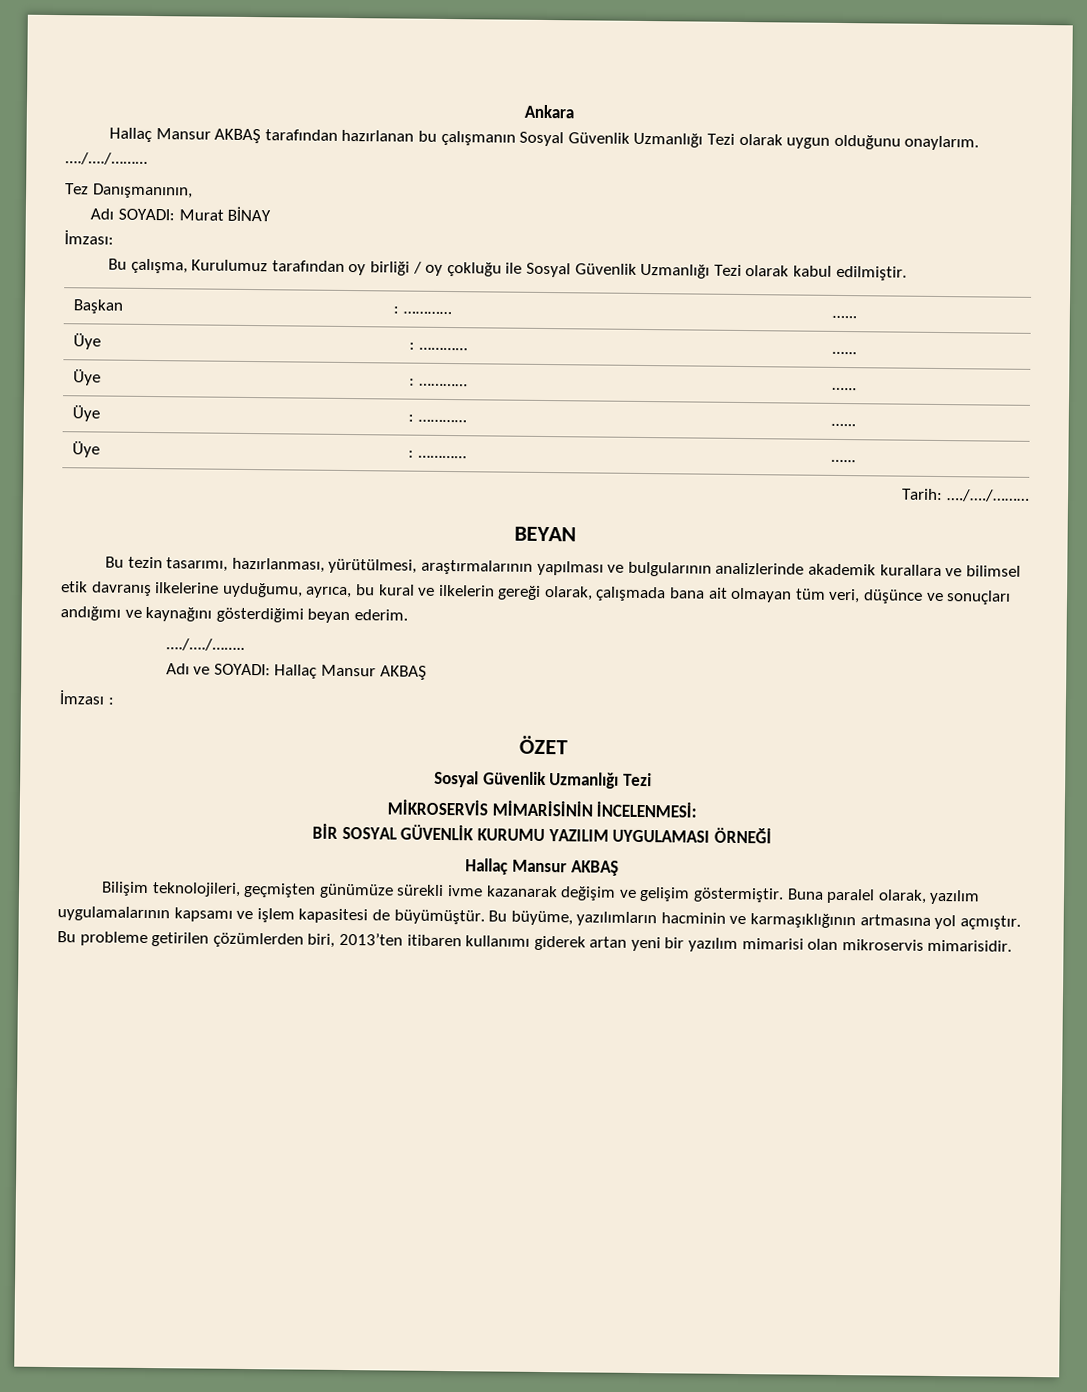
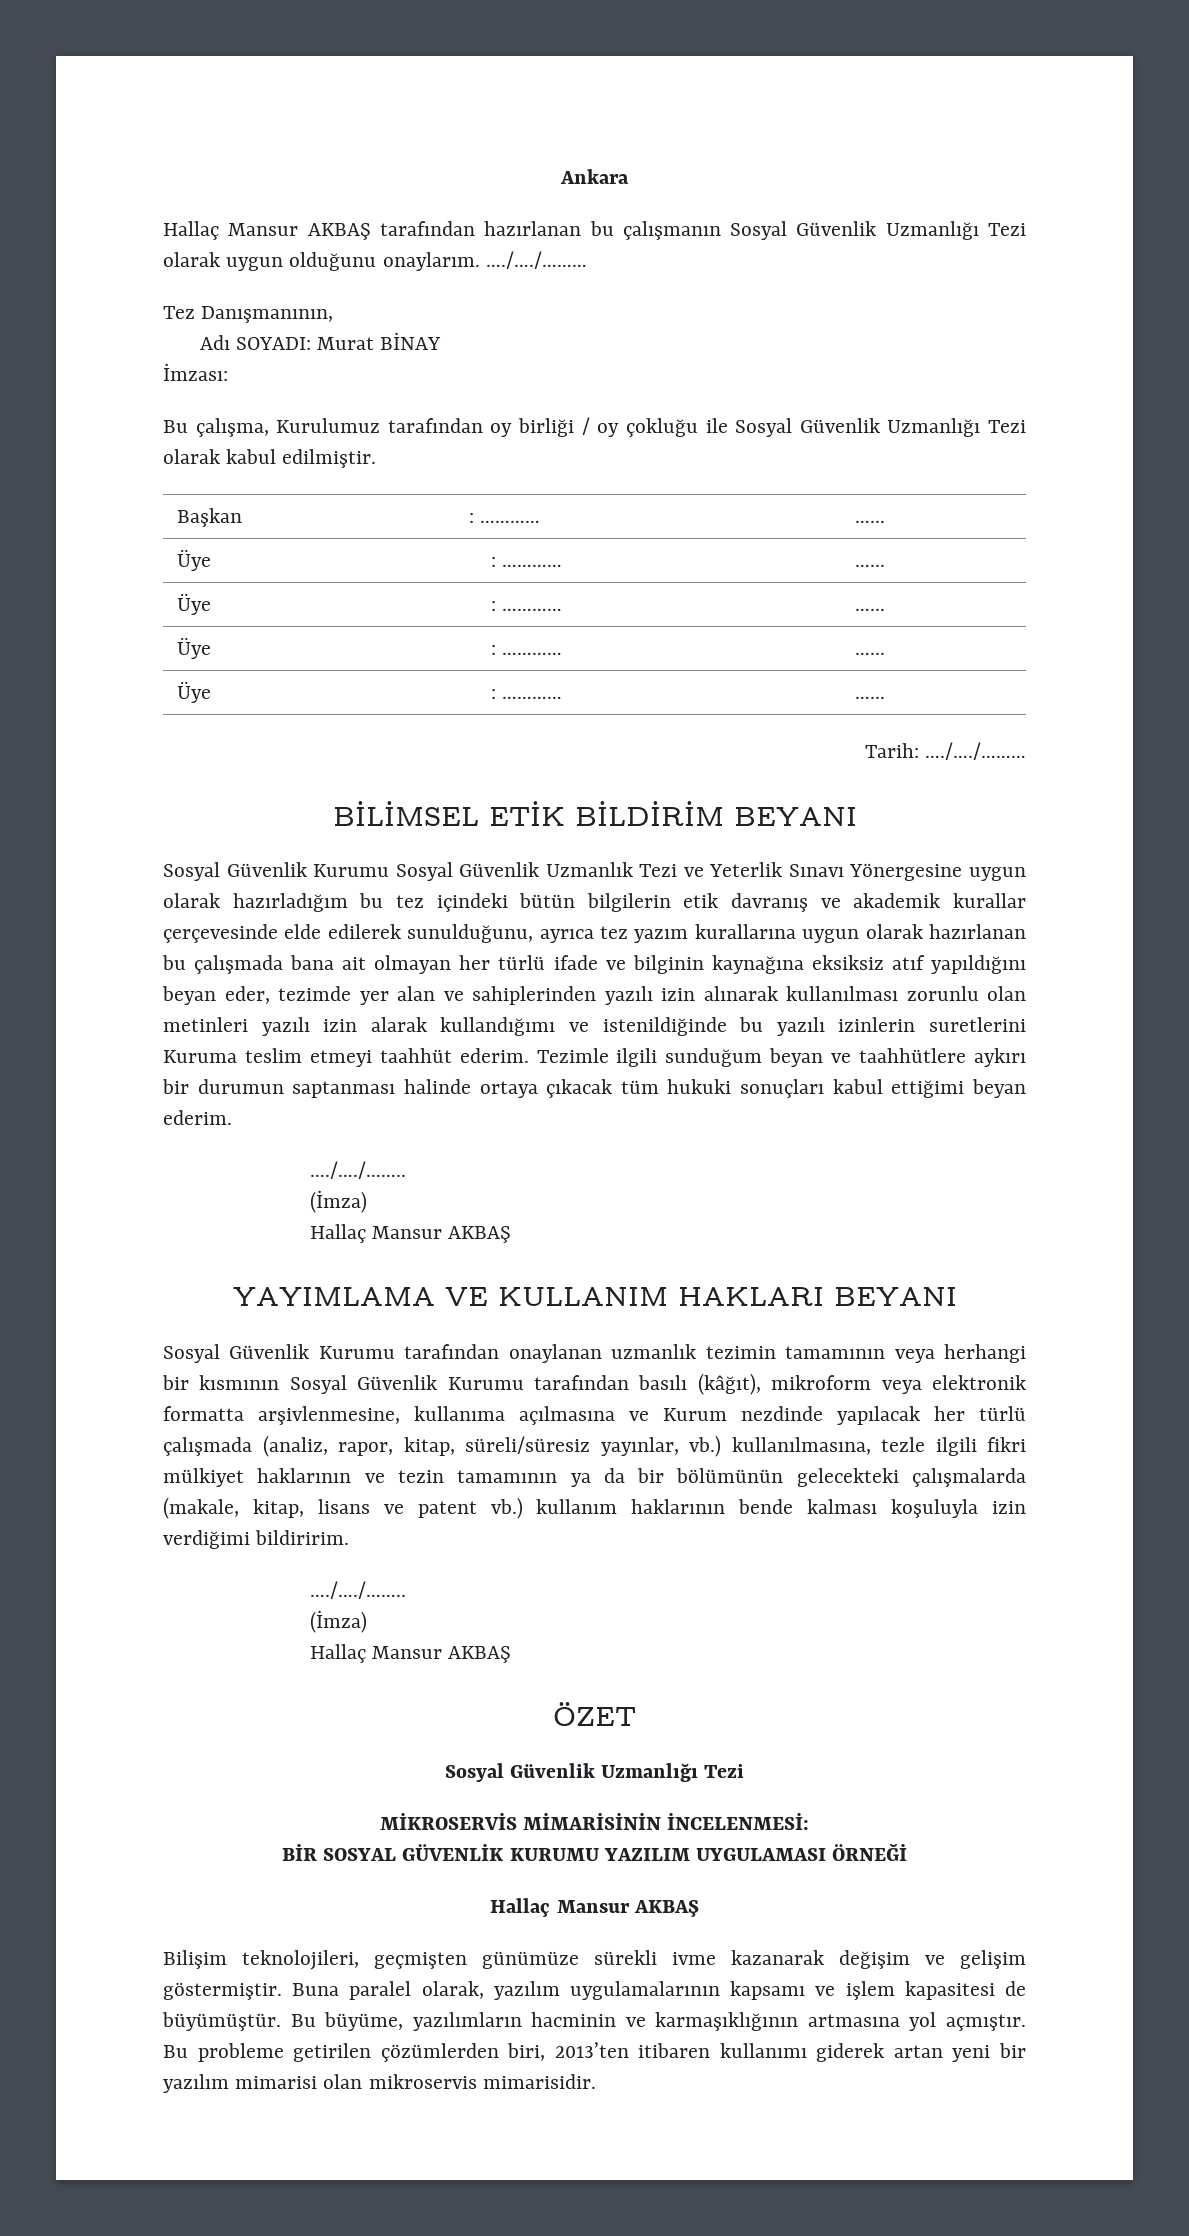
- BEYAN
- Bu tezin tasarımı, hazırlanması, yürütülmesi, araştırmalarının yapılması ve bulgularının analizlerinde akademik kurallara ve bilimsel etik davranış ilkelerine uyduğumu, ayrıca, bu kural ve ilkelerin gereği olarak, çalışmada bana ait olmayan tüm veri, düşünce ve sonuçları andığımı ve kaynağını gösterdiğimi beyan ederim.
+ BİLİMSEL ETİK BİLDİRİM BEYANI
+ Sosyal Güvenlik Kurumu Sosyal Güvenlik Uzmanlık Tezi ve Yeterlik Sınavı Yönergesine uygun olarak hazırladığım bu tez içindeki bütün bilgilerin etik davranış ve akademik kurallar çerçevesinde elde edilerek sunulduğunu, ayrıca tez yazım kurallarına uygun olarak hazırlanan bu çalışmada bana ait olmayan her türlü ifade ve bilginin kaynağına eksiksiz atıf yapıldığını beyan eder, tezimde yer alan ve sahiplerinden yazılı izin alınarak kullanılması zorunlu olan metinleri yazılı izin alarak kullandığımı ve istenildiğinde bu yazılı izinlerin suretlerini Kuruma teslim etmeyi taahhüt ederim. Tezimle ilgili sunduğum beyan ve taahhütlere aykırı bir durumun saptanması halinde ortaya çıkacak tüm hukuki sonuçları kabul ettiğimi beyan ederim.
  …./…./……..
- Adı ve SOYADI: Hallaç Mansur AKBAŞ
- İmzası :
+ (İmza)
+ Hallaç Mansur AKBAŞ
+ YAYIMLAMA VE KULLANIM HAKLARI BEYANI
+ Sosyal Güvenlik Kurumu tarafından onaylanan uzmanlık tezimin tamamının veya herhangi bir kısmının Sosyal Güvenlik Kurumu tarafından basılı (kâğıt), mikroform veya elektronik formatta arşivlenmesine, kullanıma açılmasına ve Kurum nezdinde yapılacak her türlü çalışmada (analiz, rapor, kitap, süreli/süresiz yayınlar, vb.) kullanılmasına, tezle ilgili fikri mülkiyet haklarının ve tezin tamamının ya da bir bölümünün gelecekteki çalışmalarda (makale, kitap, lisans ve patent vb.) kullanım haklarının bende kalması koşuluyla izin verdiğimi bildiririm.
+ …./…./……..
+ (İmza)
+ Hallaç Mansur AKBAŞ

